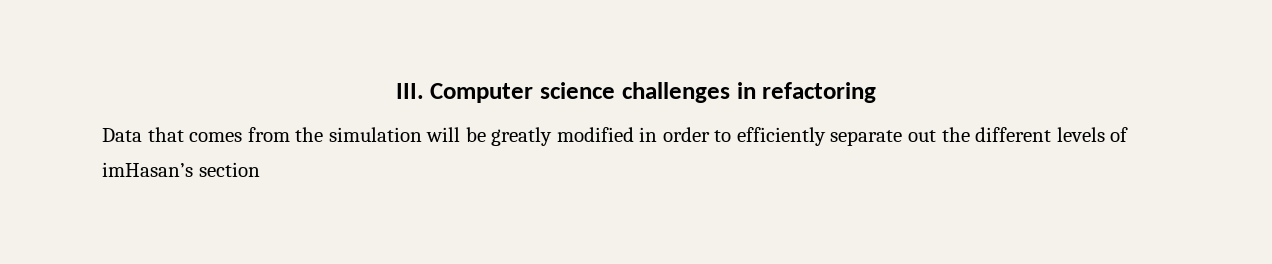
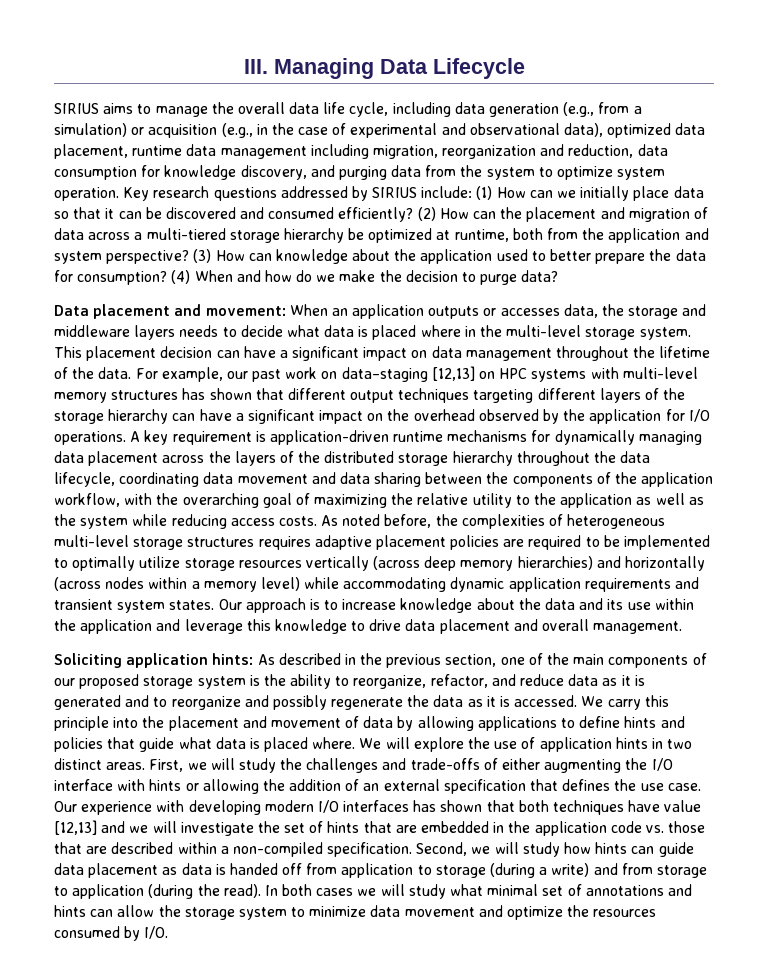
- III. Computer science challenges in refactoring
- Data that comes from the simulation will be greatly modified in order to efficiently separate out the different levels of imHasan’s section
+ III. Managing Data Lifecycle
+ SIRIUS aims to manage the overall data life cycle, including data generation (e.g., from a simulation) or acquisition (e.g., in the case of experimental and observational data), optimized data placement, runtime data management including migration, reorganization and reduction, data consumption for knowledge discovery, and purging data from the system to optimize system operation. Key research questions addressed by SIRIUS include: (1) How can we initially place data so that it can be discovered and consumed efficiently? (2) How can the placement and migration of data across a multi-tiered storage hierarchy be optimized at runtime, both from the application and system perspective? (3) How can knowledge about the application used to better prepare the data for consumption? (4) When and how do we make the decision to purge data?
+ Data placement and movement: When an application outputs or accesses data, the storage and middleware layers needs to decide what data is placed where in the multi-level storage system. This placement decision can have a significant impact on data management throughout the lifetime of the data. For example, our past work on data–staging [12,13] on HPC systems with multi-level memory structures has shown that different output techniques targeting different layers of the storage hierarchy can have a significant impact on the overhead observed by the application for I/O operations. A key requirement is application-driven runtime mechanisms for dynamically managing data placement across the layers of the distributed storage hierarchy throughout the data lifecycle, coordinating data movement and data sharing between the components of the application workflow, with the overarching goal of maximizing the relative utility to the application as well as the system while reducing access costs. As noted before, the complexities of heterogeneous multi-level storage structures requires adaptive placement policies are required to be implemented to optimally utilize storage resources vertically (across deep memory hierarchies) and horizontally (across nodes within a memory level) while accommodating dynamic application requirements and transient system states. Our approach is to increase knowledge about the data and its use within the application and leverage this knowledge to drive data placement and overall management.
+ Soliciting application hints: As described in the previous section, one of the main components of our proposed storage system is the ability to reorganize, refactor, and reduce data as it is generated and to reorganize and possibly regenerate the data as it is accessed. We carry this principle into the placement and movement of data by allowing applications to define hints and policies that guide what data is placed where. We will explore the use of application hints in two distinct areas. First, we will study the challenges and trade-offs of either augmenting the I/O interface with hints or allowing the addition of an external specification that defines the use case. Our experience with developing modern I/O interfaces has shown that both techniques have value [12,13] and we will investigate the set of hints that are embedded in the application code vs. those that are described within a non-compiled specification. Second, we will study how hints can guide data placement as data is handed off from application to storage (during a write) and from storage to application (during the read). In both cases we will study what minimal set of annotations and hints can allow the storage system to minimize data movement and optimize the resources consumed by I/O.

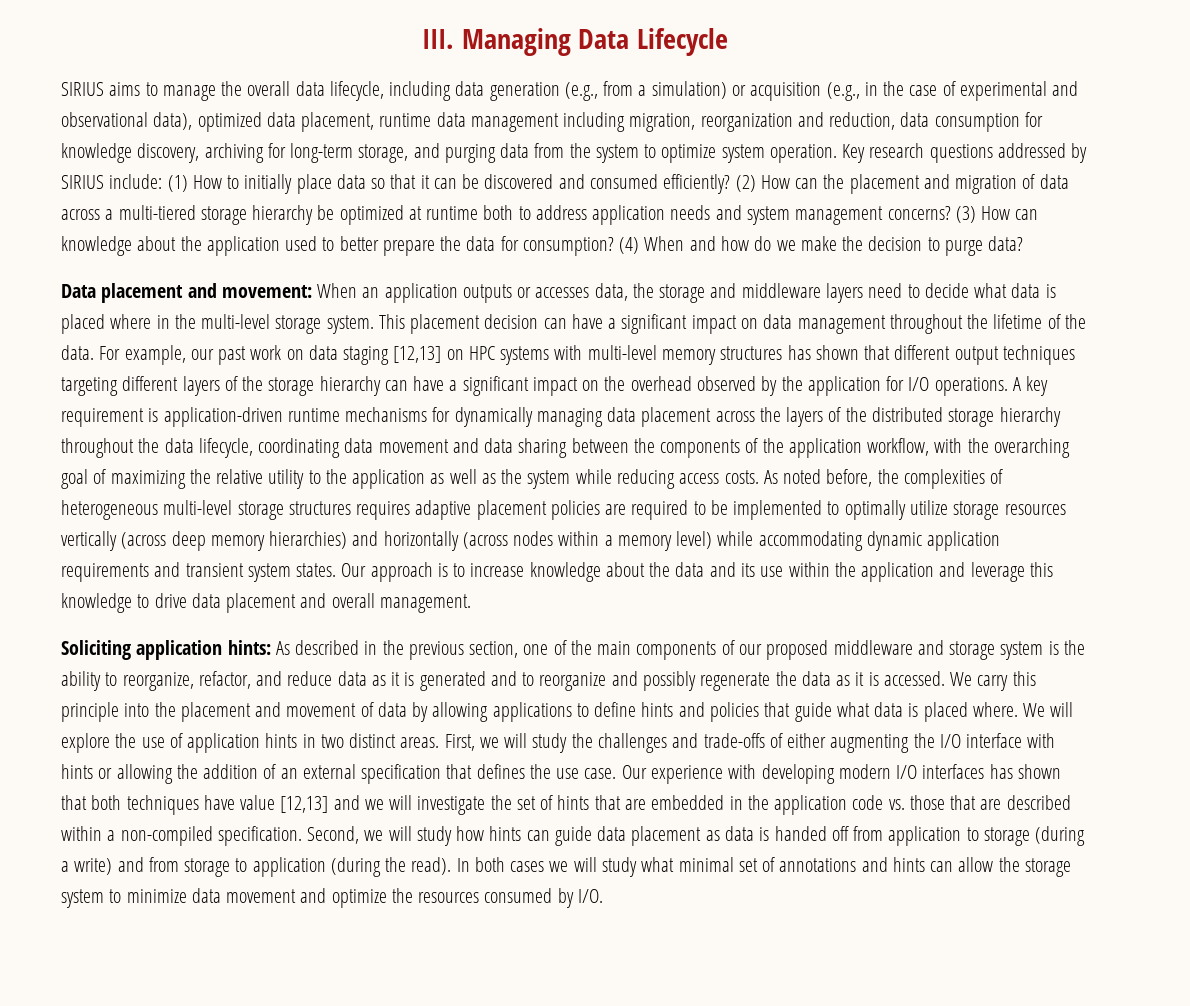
- SIRIUS aims to manage the overall data life cycle, including data generation (e.g., from a simulation) or acquisition (e.g., in the case of experimental and observational data), optimized data placement, runtime data management including migration, reorganization and reduction, data consumption for knowledge discovery, and purging data from the system to optimize system operation.
+ SIRIUS aims to manage the overall data lifecycle, including data generation (e.g., from a simulation) or acquisition (e.g., in the case of experimental and observational data), optimized data placement, runtime data management including migration, reorganization and reduction, data consumption for knowledge discovery, archiving for long-term storage, and purging data from the system to optimize system operation.
- Key research questions addressed by SIRIUS include: (1) How can we initially place data so that it can be discovered and consumed efficiently?
+ Key research questions addressed by SIRIUS include: (1) How to initially place data so that it can be discovered and consumed efficiently?
- (2) How can the placement and migration of data across a multi-tiered storage hierarchy be optimized at runtime, both from the application and system perspective?
+ (2) How can the placement and migration of data across a multi-tiered storage hierarchy be optimized at runtime both to address application needs and system management concerns?
- Data placement and movement: When an application outputs or accesses data, the storage and middleware layers needs to decide what data is placed where in the multi-level storage system.
+ Data placement and movement: When an application outputs or accesses data, the storage and middleware layers need to decide what data is placed where in the multi-level storage system.
- For example, our past work on data–staging [12,13] on HPC systems with multi-level memory structures has shown that different output techniques targeting different layers of the storage hierarchy can have a significant impact on the overhead observed by the application for I/O operations.
+ For example, our past work on data staging [12,13] on HPC systems with multi-level memory structures has shown that different output techniques targeting different layers of the storage hierarchy can have a significant impact on the overhead observed by the application for I/O operations.
- Soliciting application hints: As described in the previous section, one of the main components of our proposed storage system is the ability to reorganize, refactor, and reduce data as it is generated and to reorganize and possibly regenerate the data as it is accessed.
+ Soliciting application hints: As described in the previous section, one of the main components of our proposed middleware and storage system is the ability to reorganize, refactor, and reduce data as it is generated and to reorganize and possibly regenerate the data as it is accessed.

